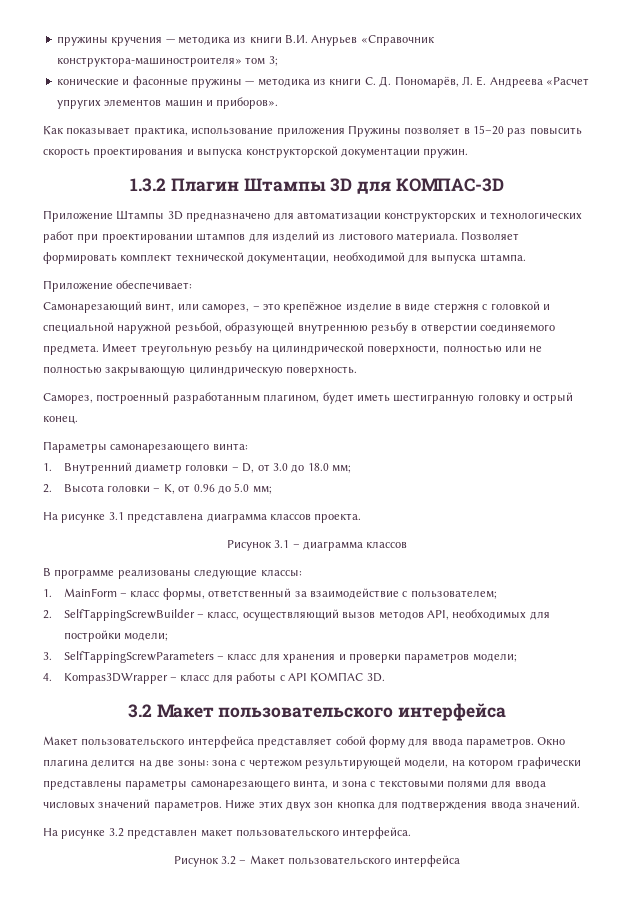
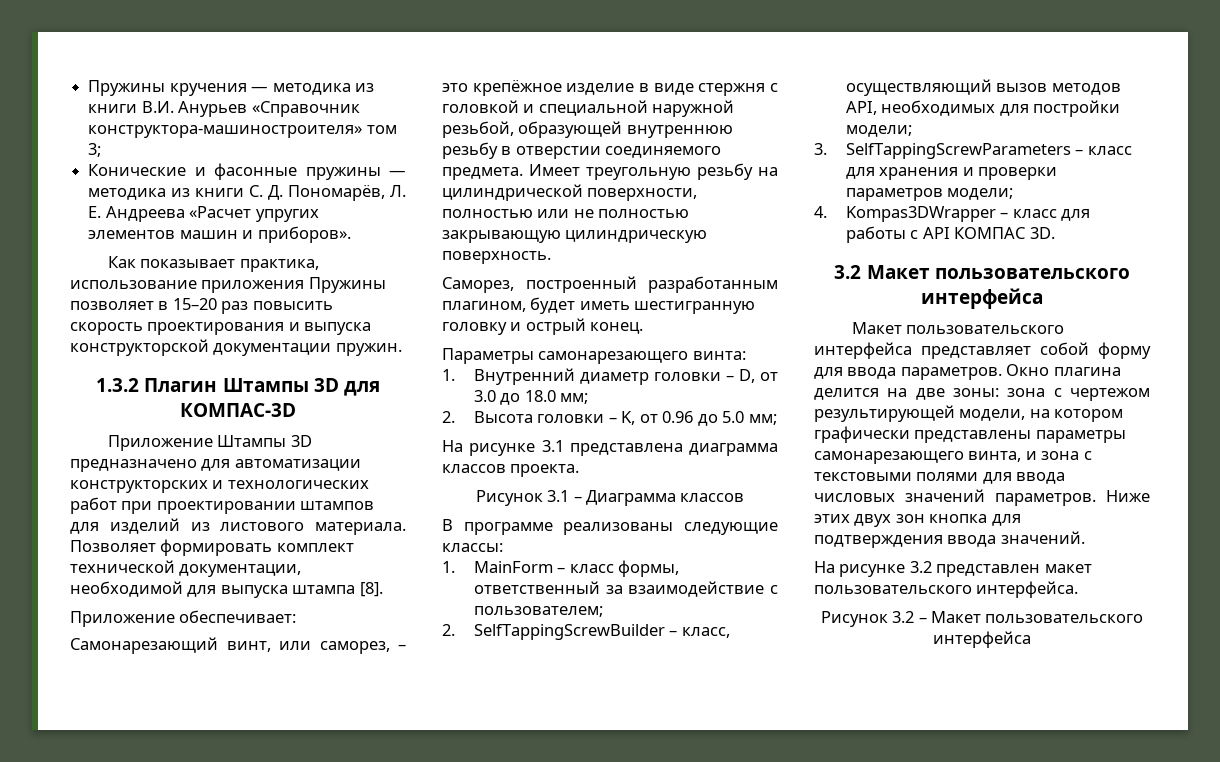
- пружины кручения — методика из книги В.И. Анурьев «Справочник конструктора-машиностроителя» том 3;
+ Пружины кручения — методика из книги В.И. Анурьев «Справочник конструктора-машиностроителя» том 3;
- конические и фасонные пружины — методика из книги С. Д. Пономарёв, Л. Е. Андреева «Расчет упругих элементов машин и приборов».
+ Конические и фасонные пружины — методика из книги С. Д. Пономарёв, Л. Е. Андреева «Расчет упругих элементов машин и приборов».
- Позволяет формировать комплект технической документации, необходимой для выпуска штампа.
+ Позволяет формировать комплект технической документации, необходимой для выпуска штампа [8].
- Рисунок 3.1 – диаграмма классов
+ Рисунок 3.1 – Диаграмма классов

